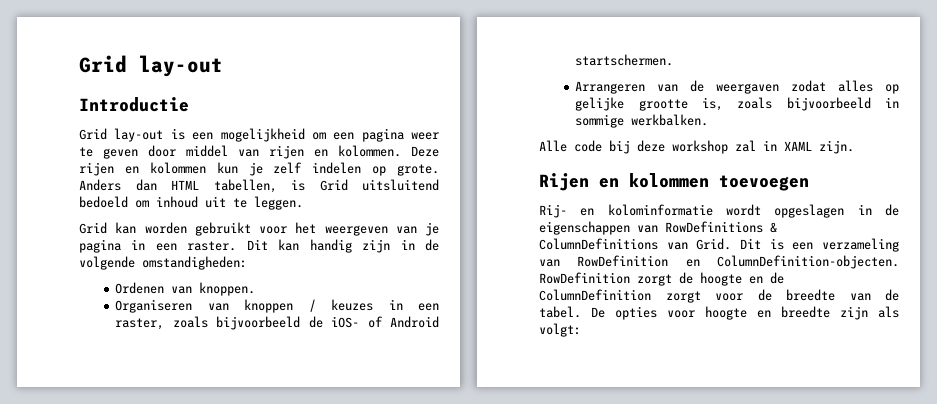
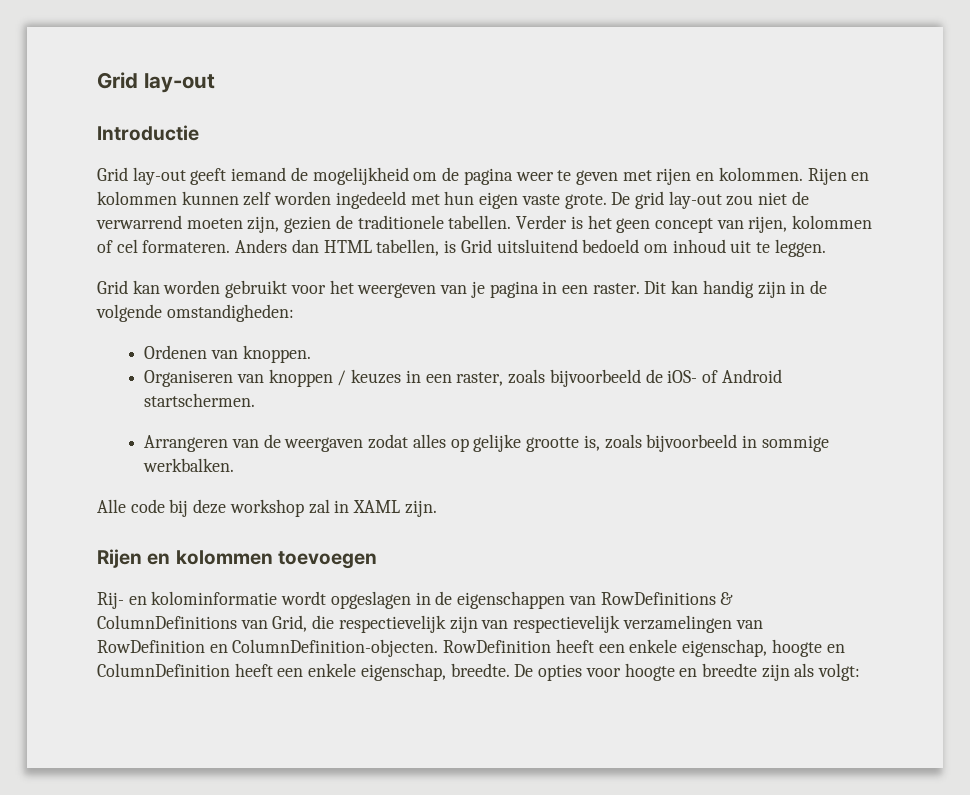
- Grid lay-out is een mogelijkheid om een pagina weer te geven door middel van rijen en kolommen. Deze rijen en kolommen kun je zelf indelen op grote.
+ Grid lay-out geeft iemand de mogelijkheid om de pagina weer te geven met rijen en kolommen. Rijen en kolommen kunnen zelf worden ingedeeld met hun eigen vaste grote. De grid lay-out zou niet de verwarrend moeten zijn, gezien de traditionele tabellen. Verder is het geen concept van rijen, kolommen of cel formateren.
- Rij- en kolominformatie wordt opgeslagen in de eigenschappen van RowDefinitions & ColumnDefinitions van Grid. Dit is een verzameling van RowDefinition en ColumnDefinition-objecten.
+ Rij- en kolominformatie wordt opgeslagen in de eigenschappen van RowDefinitions & ColumnDefinitions van Grid, die respectievelijk zijn van respectievelijk verzamelingen van RowDefinition en ColumnDefinition-objecten.
- RowDefinition zorgt de hoogte en de ColumnDefinition zorgt voor de breedte van de tabel.
+ RowDefinition heeft een enkele eigenschap, hoogte en ColumnDefinition heeft een enkele eigenschap, breedte.

